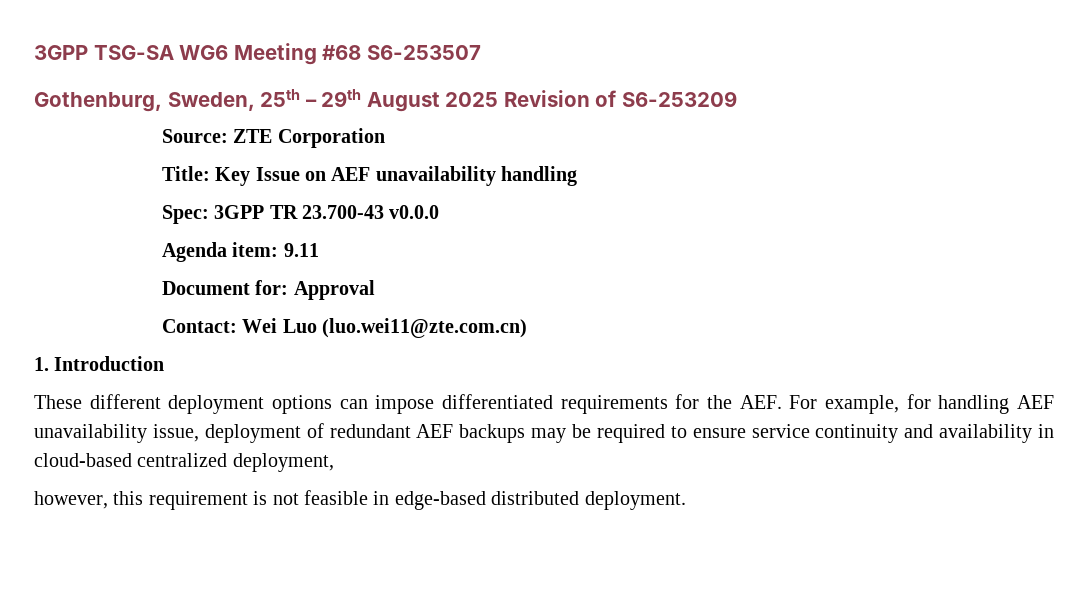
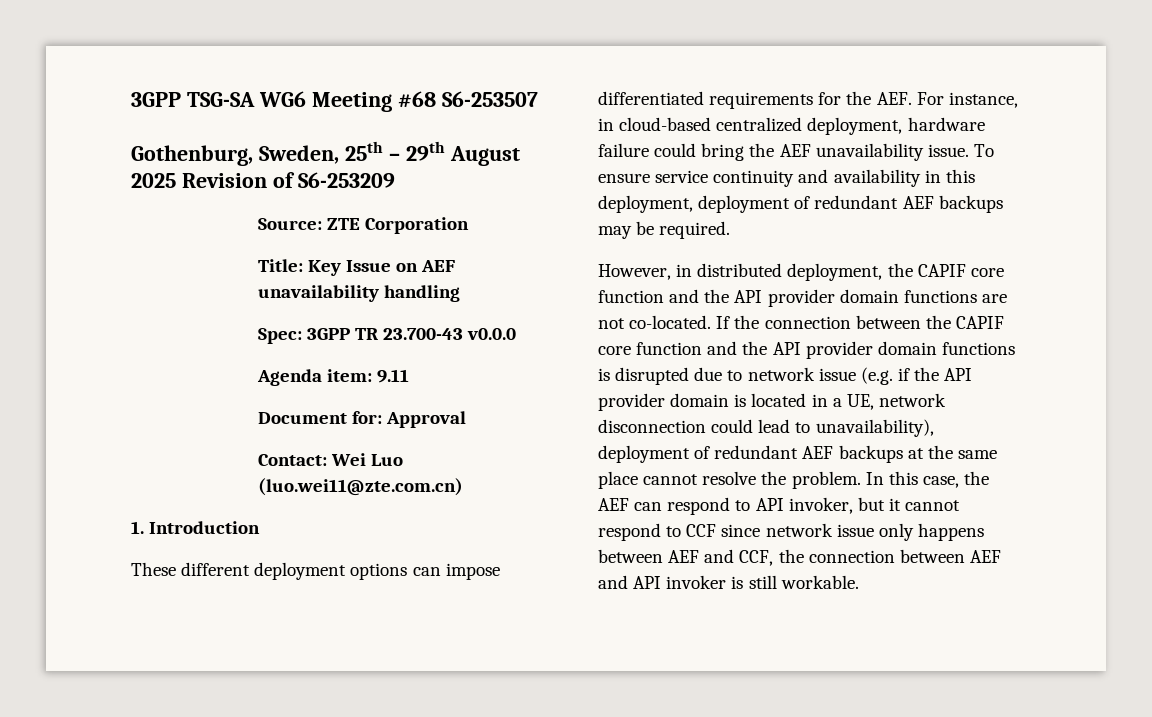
- These different deployment options can impose differentiated requirements for the AEF. For example, for handling AEF unavailability issue, deployment of redundant AEF backups may be required to ensure service continuity and availability in cloud-based centralized deployment,
- however, this requirement is not feasible in edge-based distributed deployment.
+ These different deployment options can impose differentiated requirements for the AEF. For instance, in cloud-based centralized deployment, hardware failure could bring the AEF unavailability issue. To ensure service continuity and availability in this deployment, deployment of redundant AEF backups may be required.
+ However, in distributed deployment, the CAPIF core function and the API provider domain functions are not co-located. If the connection between the CAPIF core function and the API provider domain functions is disrupted due to network issue (e.g. if the API provider domain is located in a UE, network disconnection could lead to unavailability), deployment of redundant AEF backups at the same place cannot resolve the problem. In this case, the AEF can respond to API invoker, but it cannot respond to CCF since network issue only happens between AEF and CCF, the connection between AEF and API invoker is still workable.

